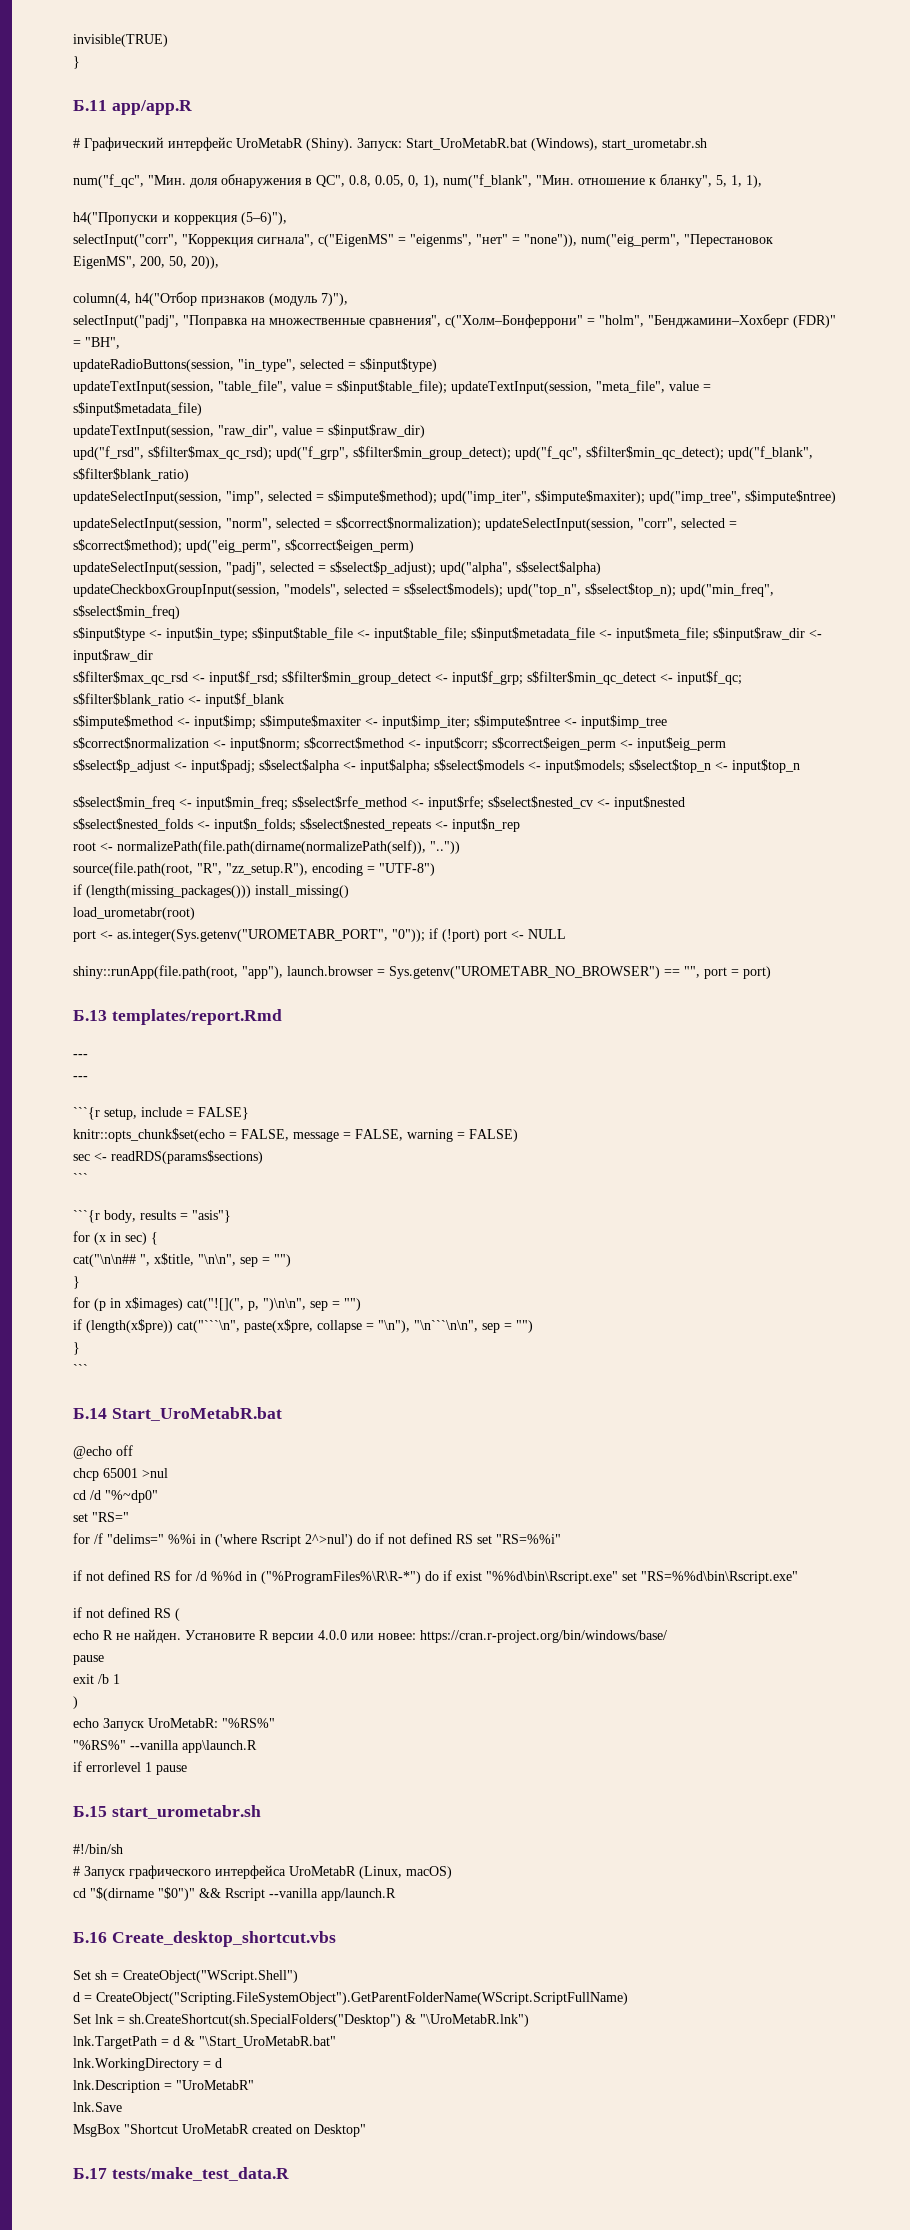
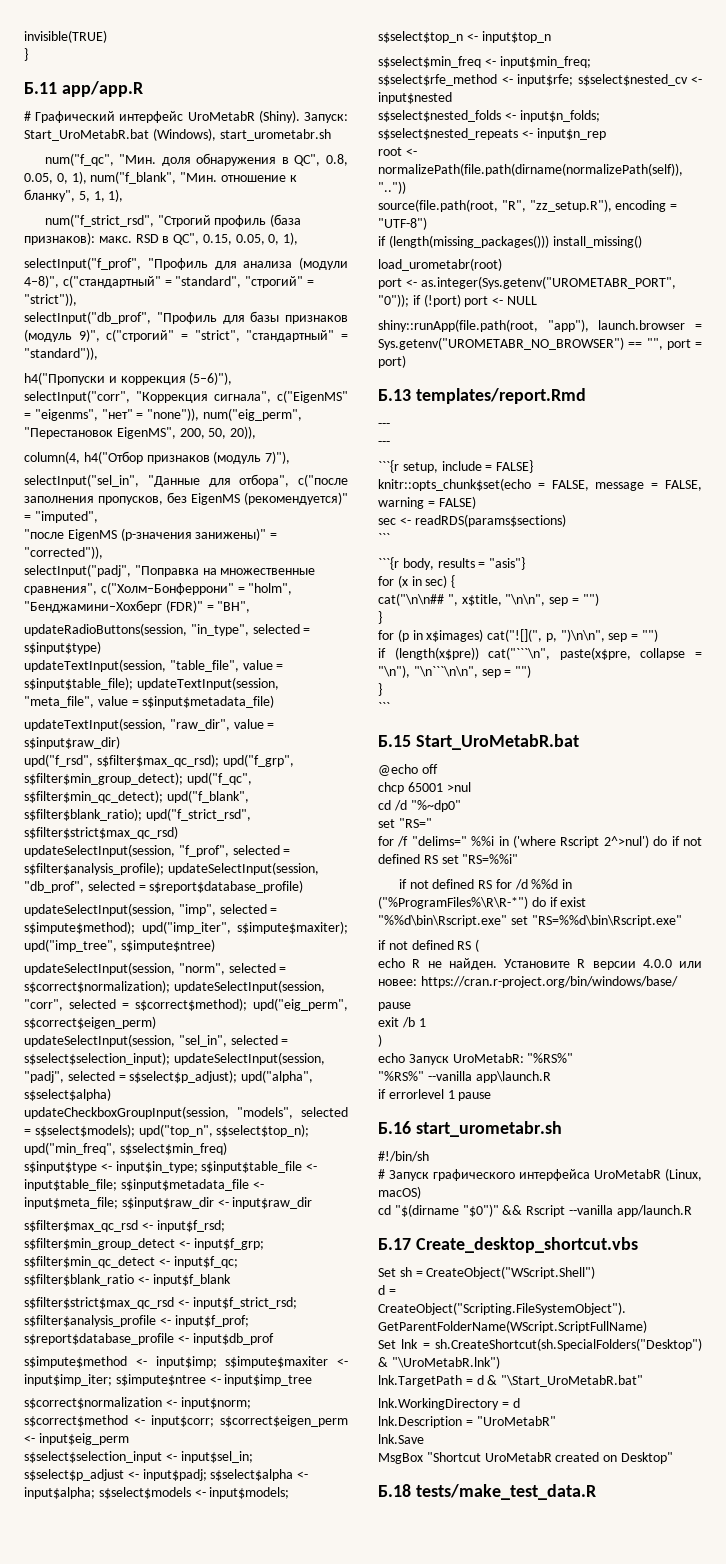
+ num("f_strict_rsd", "Строгий профиль (база признаков): макс. RSD в QC", 0.15, 0.05, 0, 1),
+ selectInput("f_prof", "Профиль для анализа (модули 4–8)", c("стандартный" = "standard", "строгий" = "strict")),
+ selectInput("db_prof", "Профиль для базы признаков (модуль 9)", c("строгий" = "strict", "стандартный" = "standard")),
+ selectInput("sel_in", "Данные для отбора", c("после заполнения пропусков, без EigenMS (рекомендуется)" = "imputed",
+ "после EigenMS (p-значения занижены)" = "corrected")),
- upd("f_rsd", s$filter$max_qc_rsd); upd("f_grp", s$filter$min_group_detect); upd("f_qc", s$filter$min_qc_detect); upd("f_blank", s$filter$blank_ratio)
+ upd("f_rsd", s$filter$max_qc_rsd); upd("f_grp", s$filter$min_group_detect); upd("f_qc", s$filter$min_qc_detect); upd("f_blank", s$filter$blank_ratio); upd("f_strict_rsd", s$filter$strict$max_qc_rsd)
+ updateSelectInput(session, "f_prof", selected = s$filter$analysis_profile); updateSelectInput(session, "db_prof", selected = s$report$database_profile)
- updateSelectInput(session, "padj", selected = s$select$p_adjust); upd("alpha", s$select$alpha)
+ updateSelectInput(session, "sel_in", selected = s$select$selection_input); updateSelectInput(session, "padj", selected = s$select$p_adjust); upd("alpha", s$select$alpha)
+ s$filter$strict$max_qc_rsd <- input$f_strict_rsd; s$filter$analysis_profile <- input$f_prof; s$report$database_profile <- input$db_prof
- s$select$p_adjust <- input$padj; s$select$alpha <- input$alpha; s$select$models <- input$models; s$select$top_n <- input$top_n
+ s$select$selection_input <- input$sel_in; s$select$p_adjust <- input$padj; s$select$alpha <- input$alpha; s$select$models <- input$models; s$select$top_n <- input$top_n
- Б.14 Start_UroMetabR.bat
+ Б.15 Start_UroMetabR.bat
- Б.15 start_urometabr.sh
+ Б.16 start_urometabr.sh
- Б.16 Create_desktop_shortcut.vbs
+ Б.17 Create_desktop_shortcut.vbs
- Б.17 tests/make_test_data.R
+ Б.18 tests/make_test_data.R

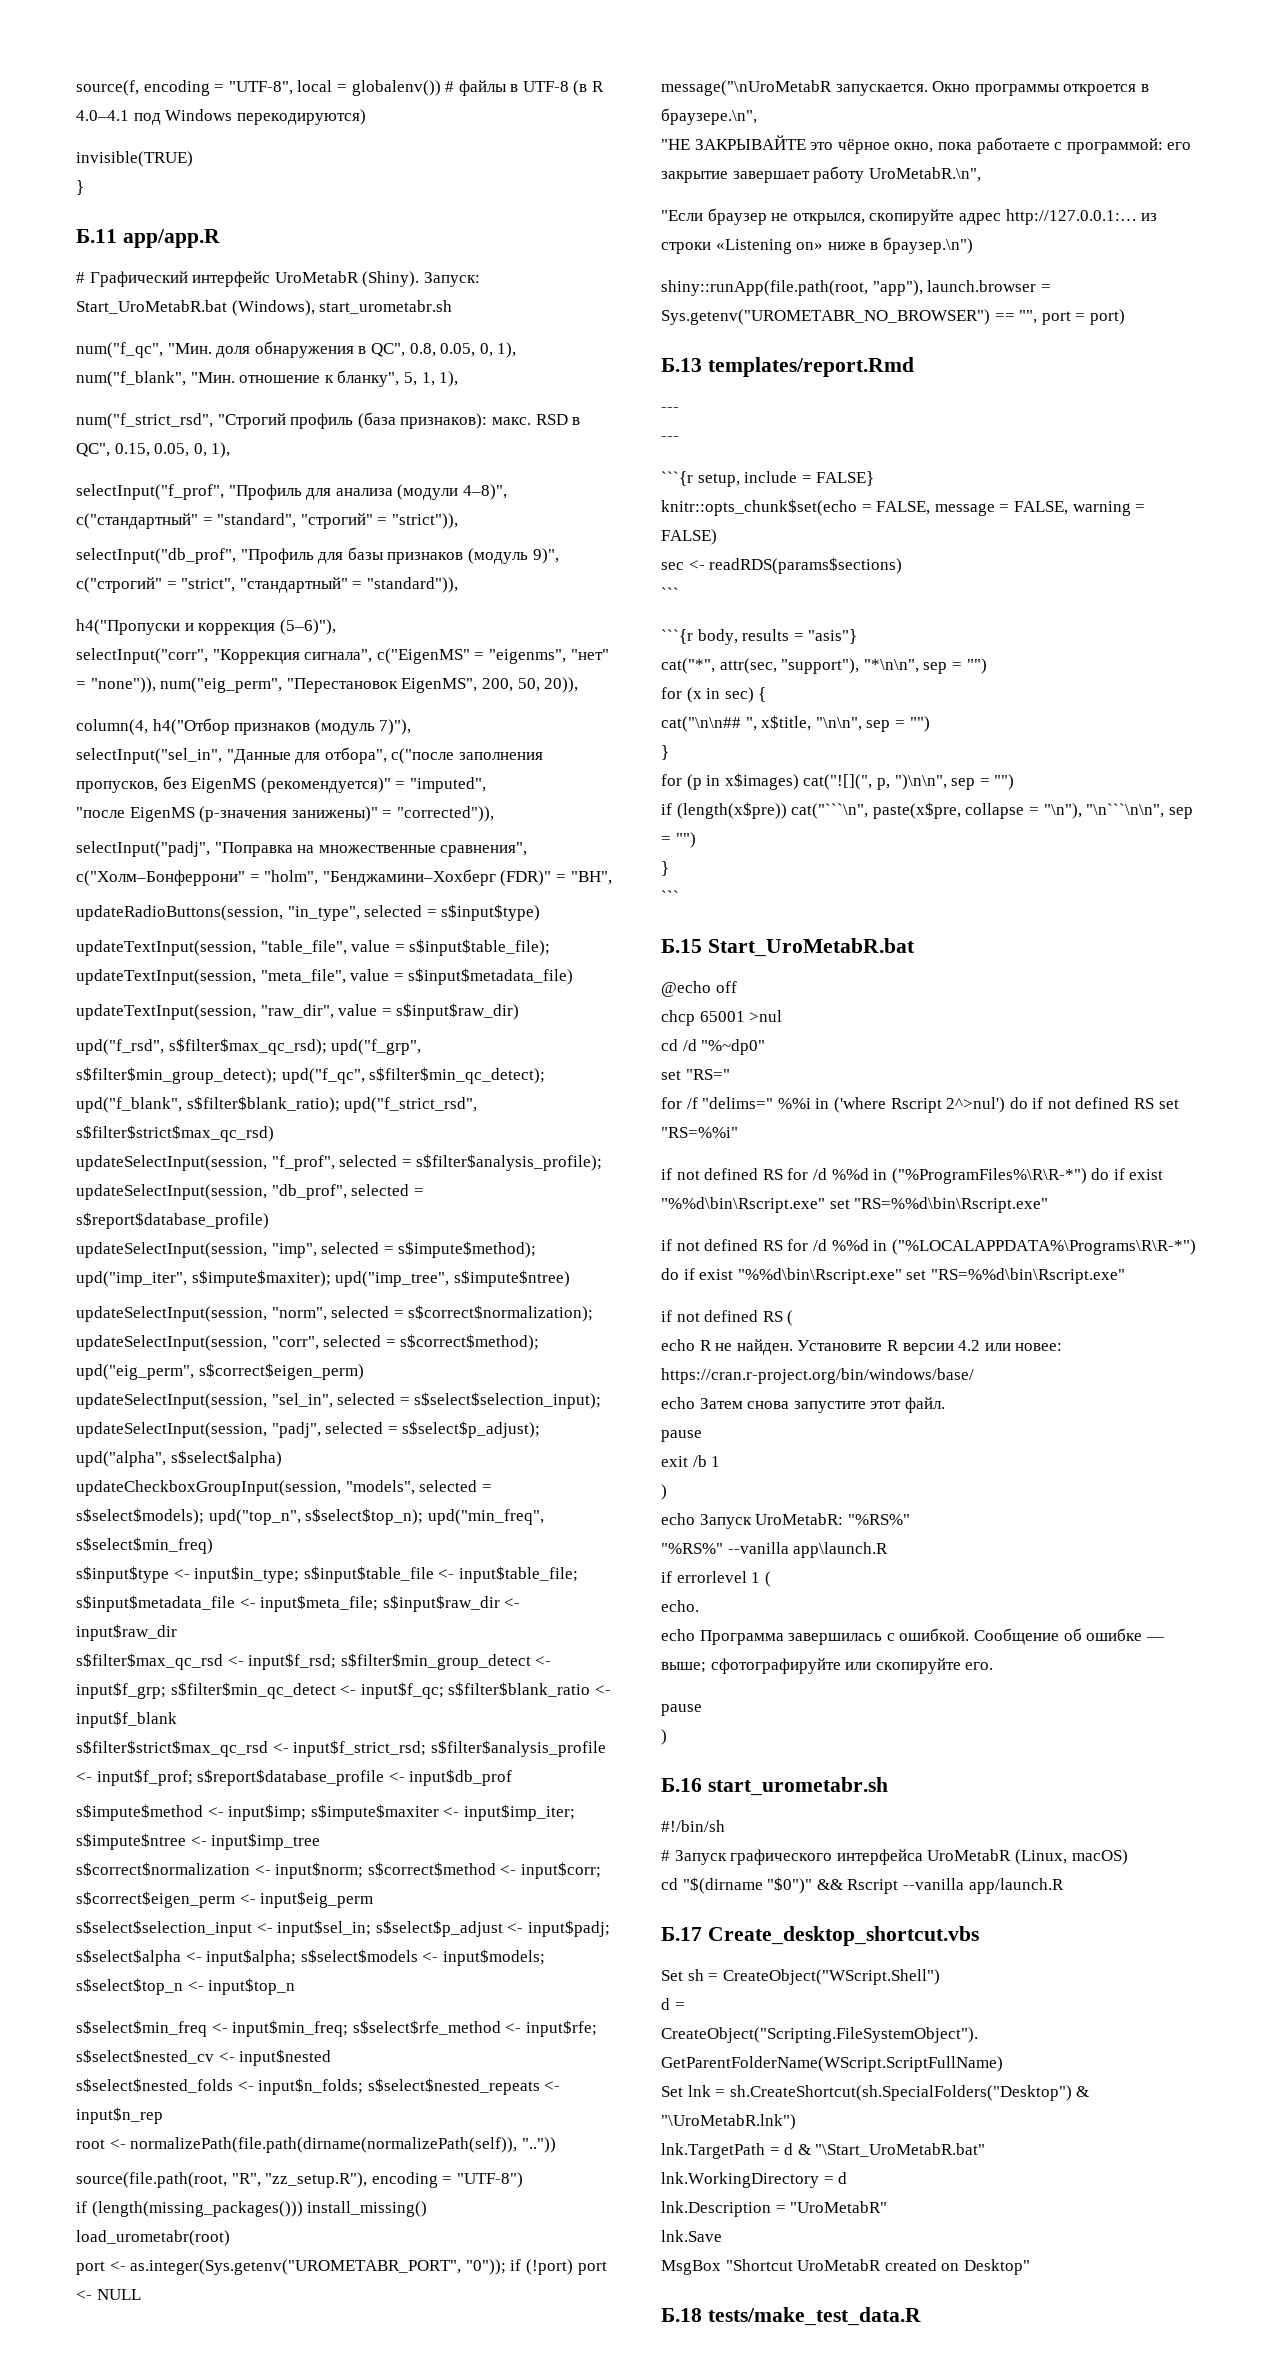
+ source(f, encoding = "UTF-8", local = globalenv()) # файлы в UTF-8 (в R 4.0–4.1 под Windows перекодируются)
+ message("\nUroMetabR запускается. Окно программы откроется в браузере.\n",
+ "НЕ ЗАКРЫВАЙТЕ это чёрное окно, пока работаете с программой: его закрытие завершает работу UroMetabR.\n",
+ "Если браузер не открылся, скопируйте адрес http://127.0.0.1:… из строки «Listening on» ниже в браузер.\n")
+ cat("*", attr(sec, "support"), "*\n\n", sep = "")
+ if not defined RS for /d %%d in ("%LOCALAPPDATA%\Programs\R\R-*") do if exist "%%d\bin\Rscript.exe" set "RS=%%d\bin\Rscript.exe"
- Установите R версии 4.0.0 или новее: https://cran.r-project.org/bin/windows/base/
+ Установите R версии 4.2 или новее: https://cran.r-project.org/bin/windows/base/
+ echo Затем снова запустите этот файл.
- if errorlevel 1 pause
+ if errorlevel 1 (
+ echo.
+ echo Программа завершилась с ошибкой. Сообщение об ошибке — выше; сфотографируйте или скопируйте его.
+ pause
+ )

